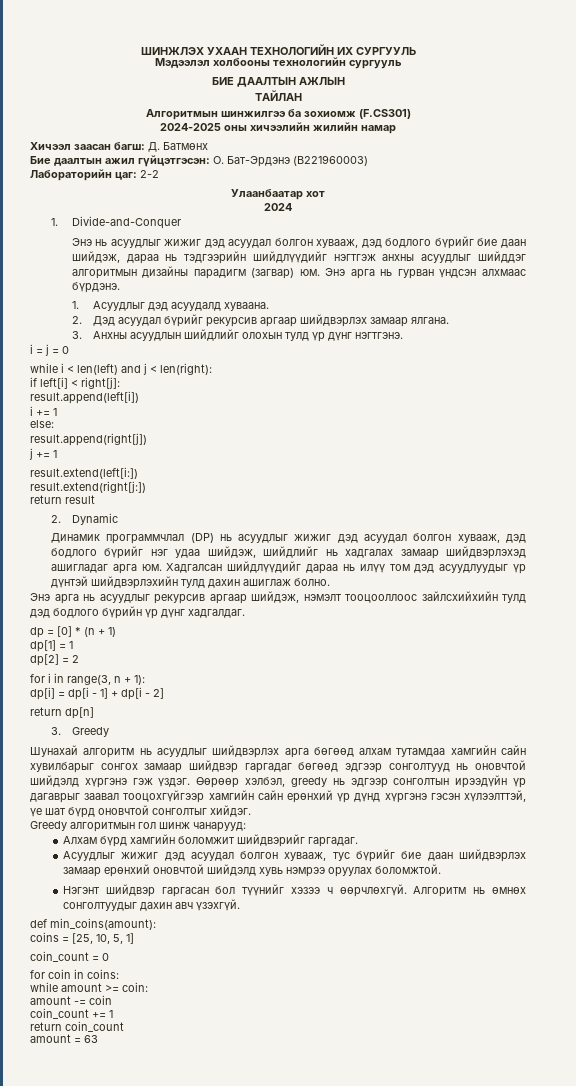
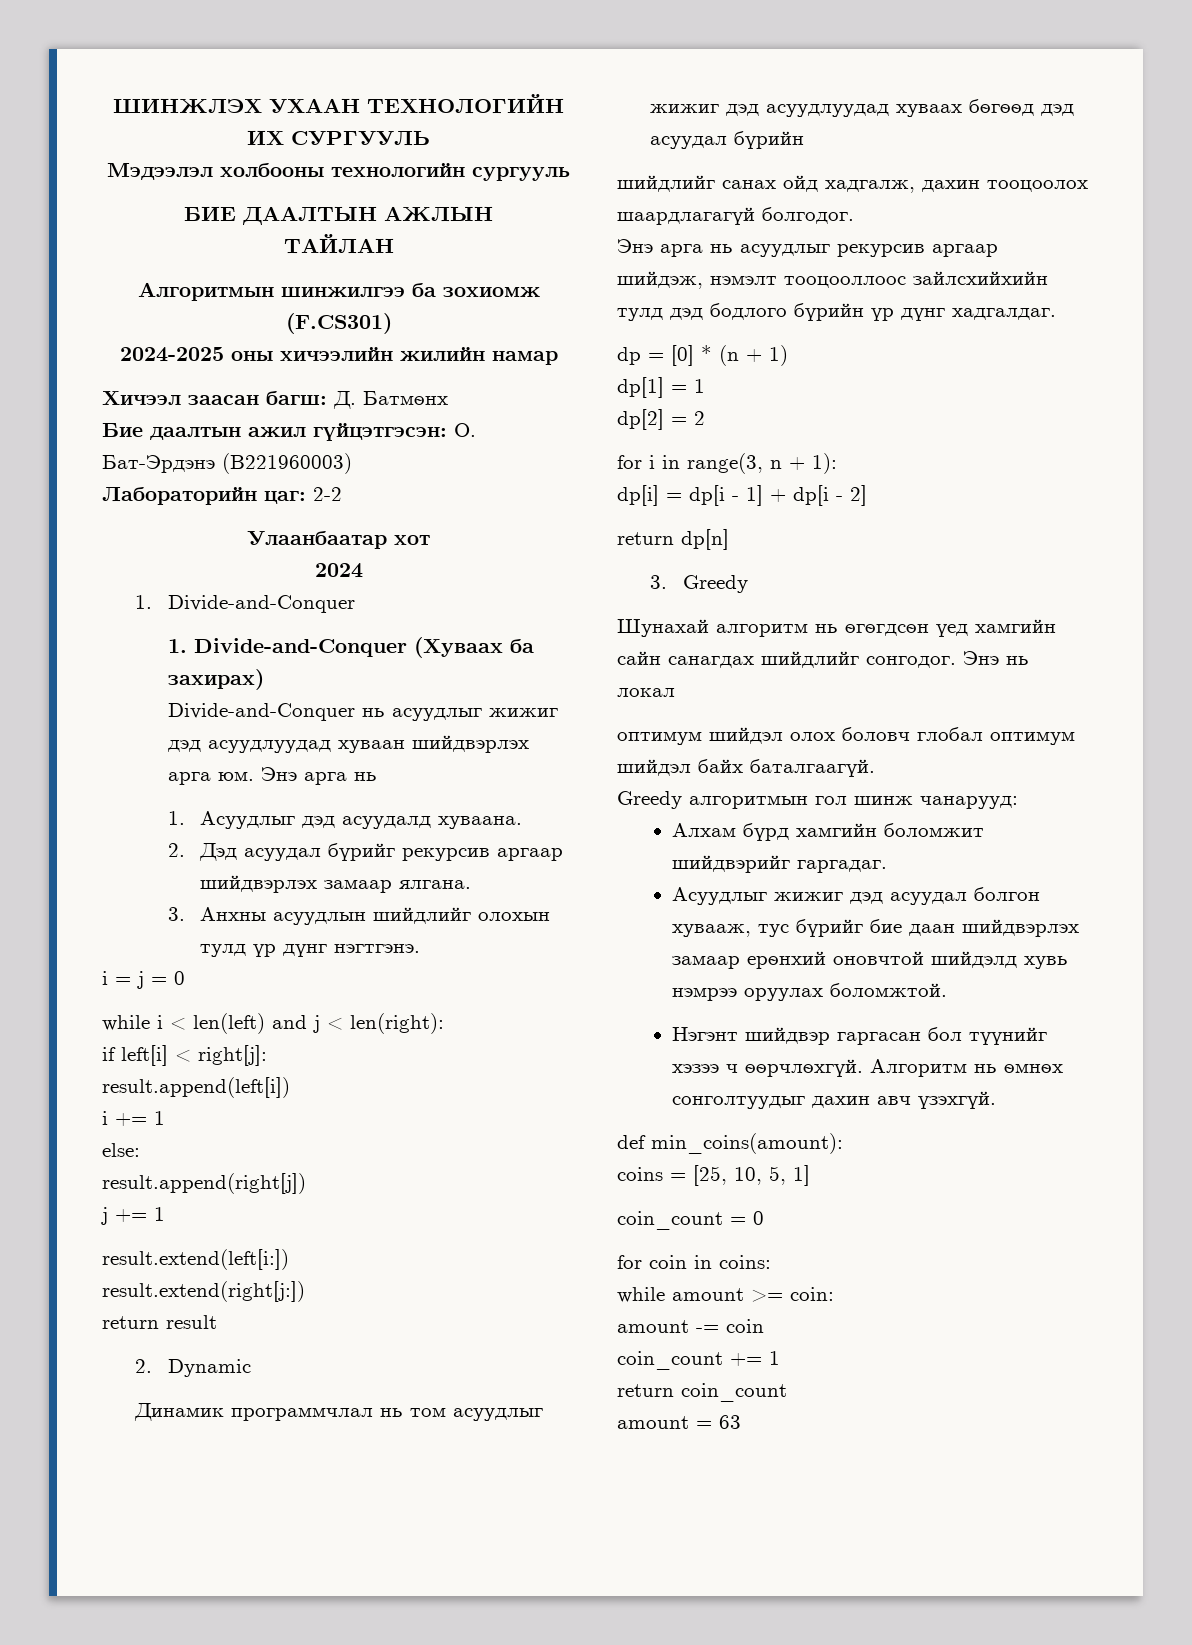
- Энэ нь асуудлыг жижиг дэд асуудал болгон хувааж, дэд бодлого бүрийг бие даан шийдэж, дараа нь тэдгээрийн шийдлүүдийг нэгтгэж анхны асуудлыг шийддэг алгоритмын дизайны парадигм (загвар) юм. Энэ арга нь гурван үндсэн алхмаас бүрдэнэ.
+ 1. Divide-and-Conquer (Хуваах ба захирах)
+ Divide-and-Conquer нь асуудлыг жижиг дэд асуудлуудад хуваан шийдвэрлэх арга юм. Энэ арга нь
- Динамик программчлал (DP) нь асуудлыг жижиг дэд асуудал болгон хувааж, дэд бодлого бүрийг нэг удаа шийдэж, шийдлийг нь хадгалах замаар шийдвэрлэхэд ашигладаг арга юм. Хадгалсан шийдлүүдийг дараа нь илүү том дэд асуудлуудыг үр дүнтэй шийдвэрлэхийн тулд дахин ашиглаж болно.
+ Динамик программчлал нь том асуудлыг жижиг дэд асуудлуудад хуваах бөгөөд дэд асуудал бүрийн
+ шийдлийг санах ойд хадгалж, дахин тооцоолох шаардлагагүй болгодог.
- Шунахай алгоритм нь асуудлыг шийдвэрлэх арга бөгөөд алхам тутамдаа хамгийн сайн хувилбарыг сонгох замаар шийдвэр гаргадаг бөгөөд эдгээр сонголтууд нь оновчтой шийдэлд хүргэнэ гэж үздэг. Өөрөөр хэлбэл, greedy нь эдгээр сонголтын ирээдүйн үр дагаврыг заавал тооцохгүйгээр хамгийн сайн ерөнхий үр дүнд хүргэнэ гэсэн хүлээлттэй, үе шат бүрд оновчтой сонголтыг хийдэг.
+ Шунахай алгоритм нь өгөгдсөн үед хамгийн сайн санагдах шийдлийг сонгодог. Энэ нь локал
+ оптимум шийдэл олох боловч глобал оптимум шийдэл байх баталгаагүй.

